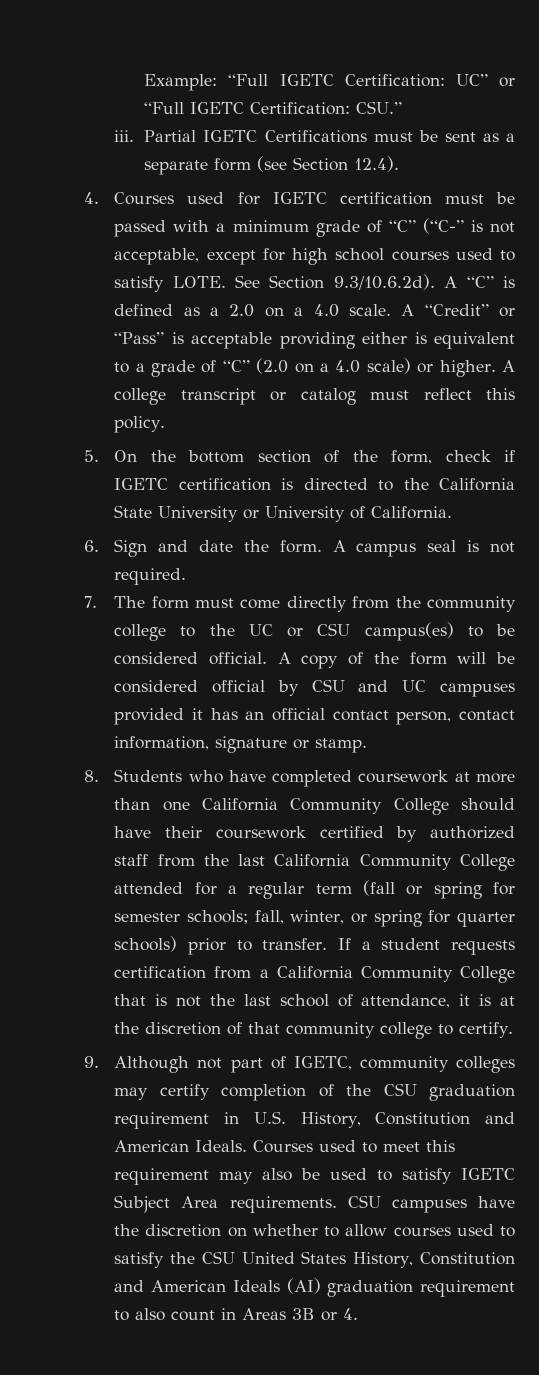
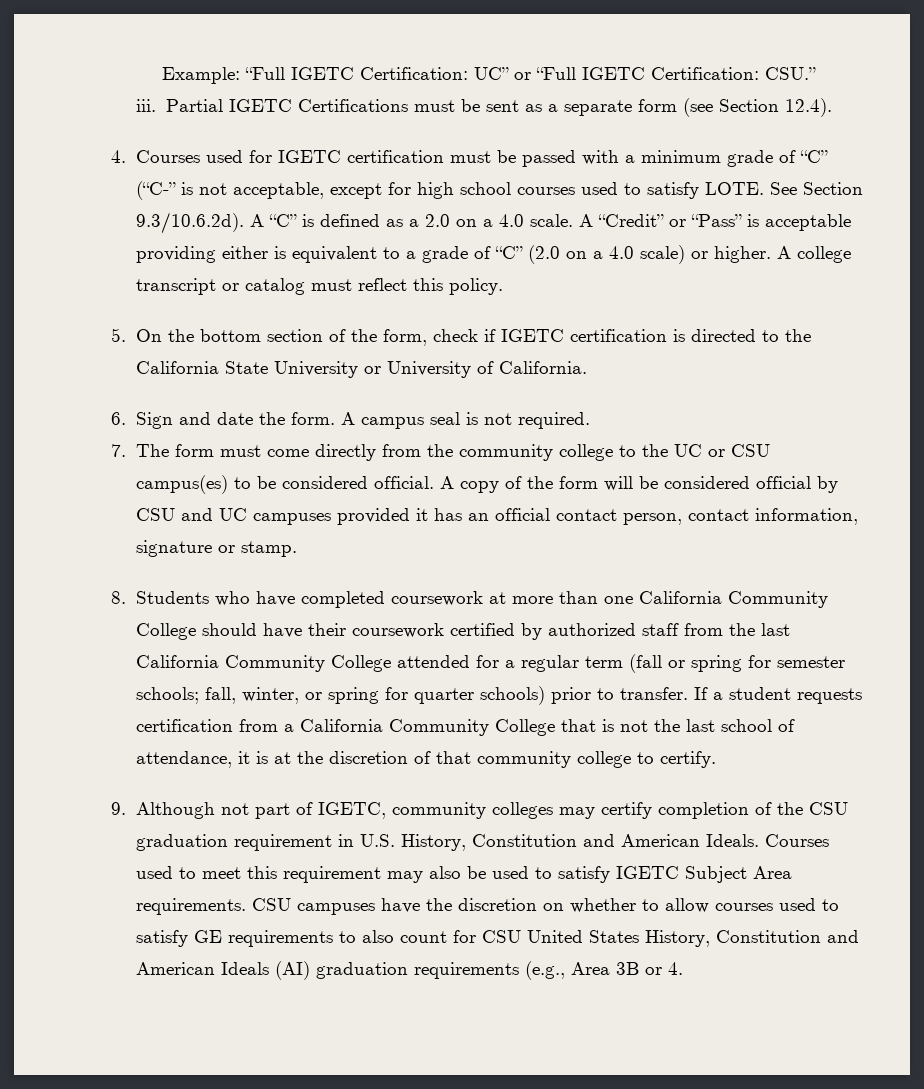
- CSU campuses have the discretion on whether to allow courses used to satisfy the CSU United States History, Constitution and American Ideals (AI) graduation requirement to also count in Areas 3B or 4.
+ CSU campuses have the discretion on whether to allow courses used to satisfy GE requirements to also count for CSU United States History, Constitution and American Ideals (AI) graduation requirements (e.g., Area 3B or 4.

